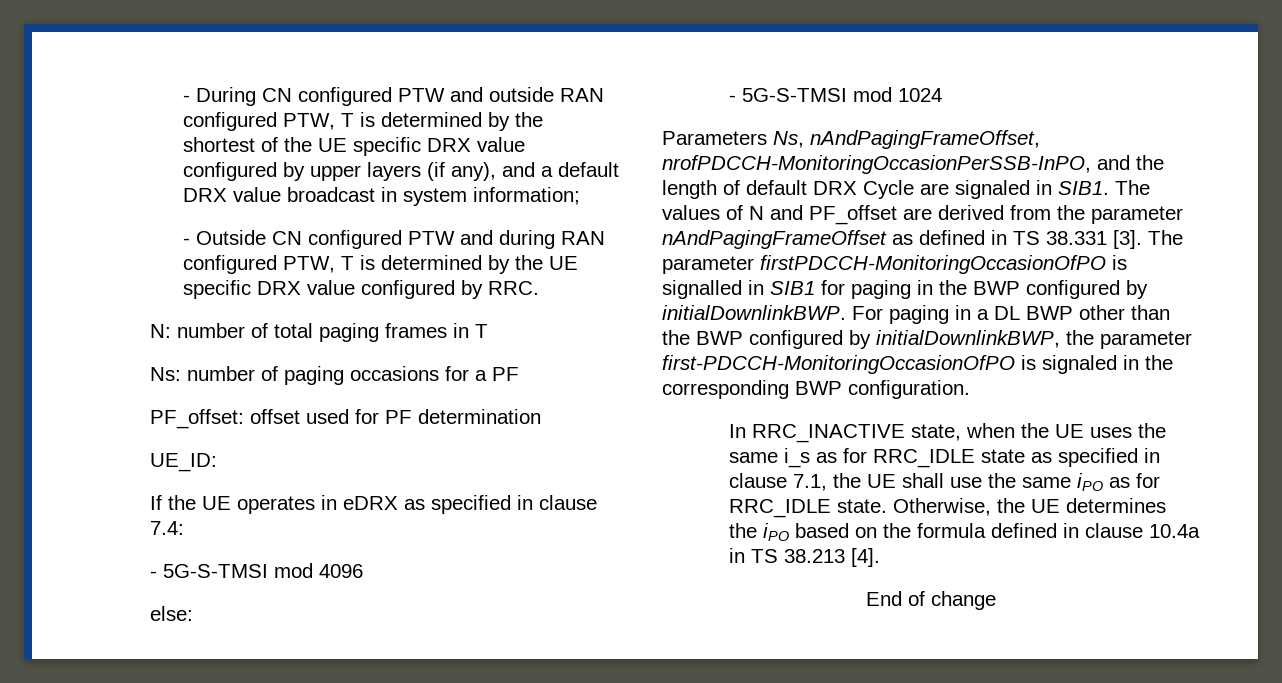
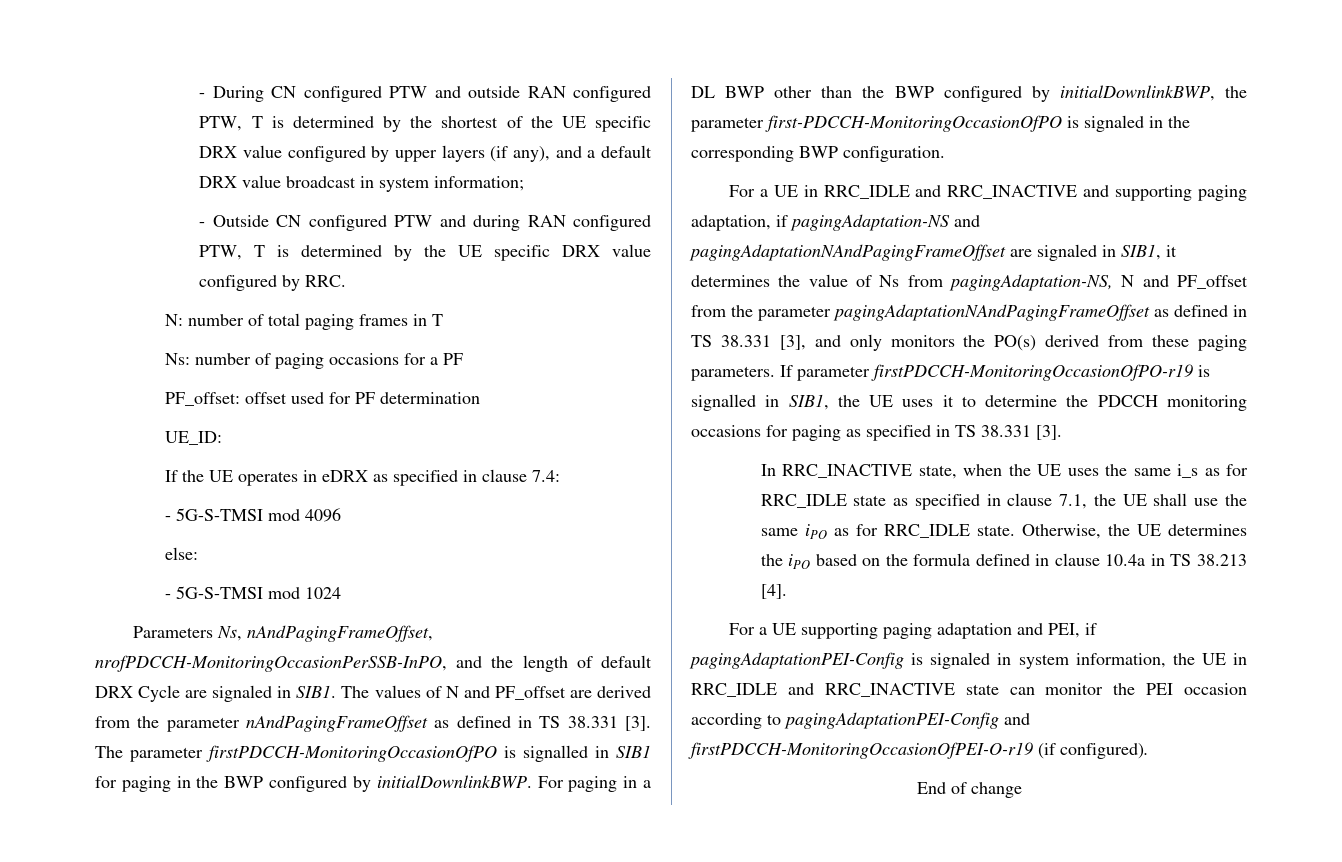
+ For a UE in RRC_IDLE and RRC_INACTIVE and supporting paging adaptation, if pagingAdaptation-NS and pagingAdaptationNAndPagingFrameOffset are signaled in SIB1, it determines the value of Ns from pagingAdaptation-NS, N and PF_offset from the parameter pagingAdaptationNAndPagingFrameOffset as defined in TS 38.331 [3], and only monitors the PO(s) derived from these paging parameters. If parameter firstPDCCH-MonitoringOccasionOfPO-r19 is signalled in SIB1, the UE uses it to determine the PDCCH monitoring occasions for paging as specified in TS 38.331 [3].
+ For a UE supporting paging adaptation and PEI, if pagingAdaptationPEI-Config is signaled in system information, the UE in RRC_IDLE and RRC_INACTIVE state can monitor the PEI occasion according to pagingAdaptationPEI-Config and firstPDCCH-MonitoringOccasionOfPEI-O-r19 (if configured).

